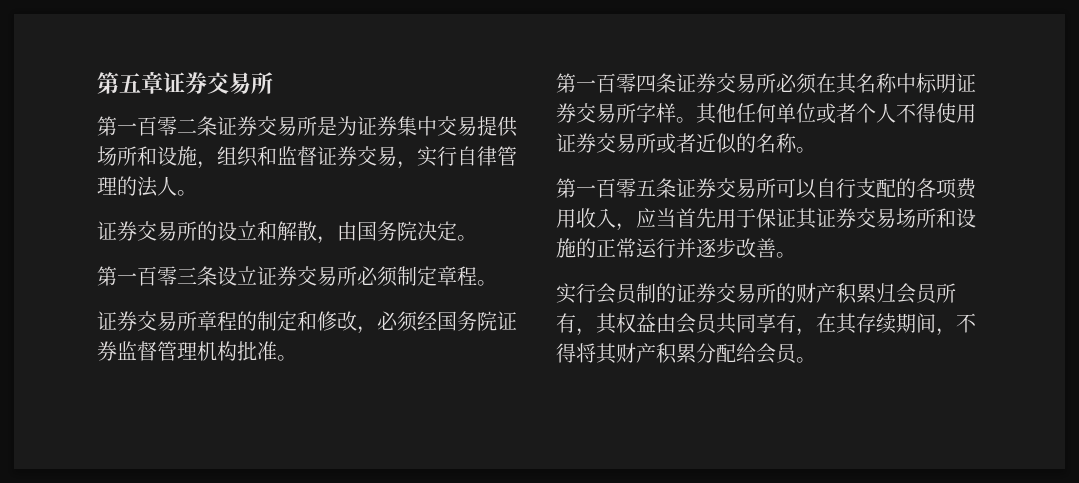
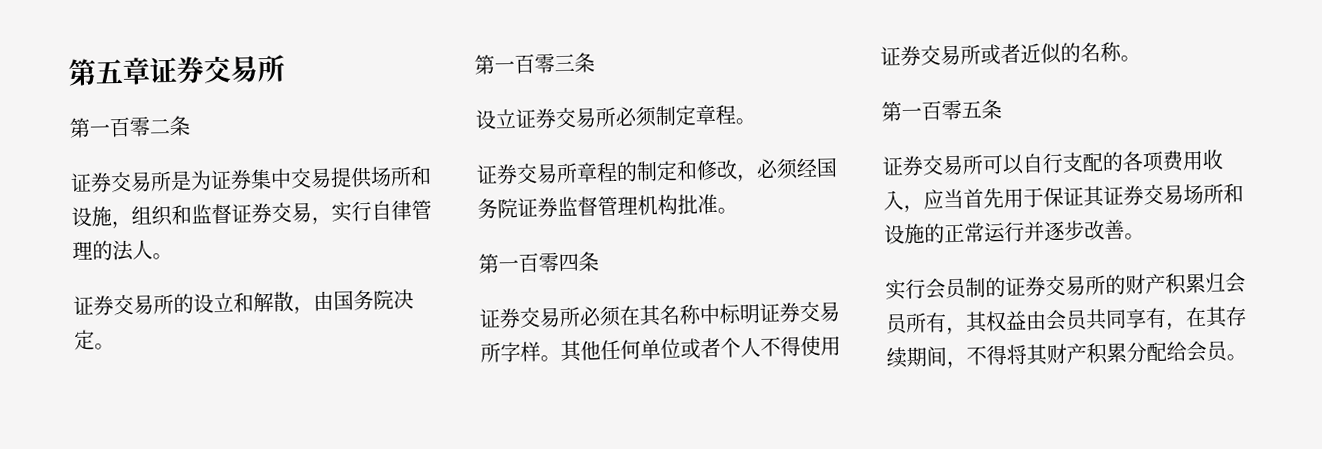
- 第一百零二条证券交易所是为证券集中交易提供场所和设施，组织和监督证券交易，实行自律管理的法人。
+ 第一百零二条
+ 证券交易所是为证券集中交易提供场所和设施，组织和监督证券交易，实行自律管理的法人。
- 第一百零三条设立证券交易所必须制定章程。
+ 第一百零三条
+ 设立证券交易所必须制定章程。
- 第一百零四条证券交易所必须在其名称中标明证券交易所字样。
+ 第一百零四条
+ 证券交易所必须在其名称中标明证券交易所字样。
- 第一百零五条证券交易所可以自行支配的各项费用收入，应当首先用于保证其证券交易场所和设施的正常运行并逐步改善。
+ 第一百零五条
+ 证券交易所可以自行支配的各项费用收入，应当首先用于保证其证券交易场所和设施的正常运行并逐步改善。

